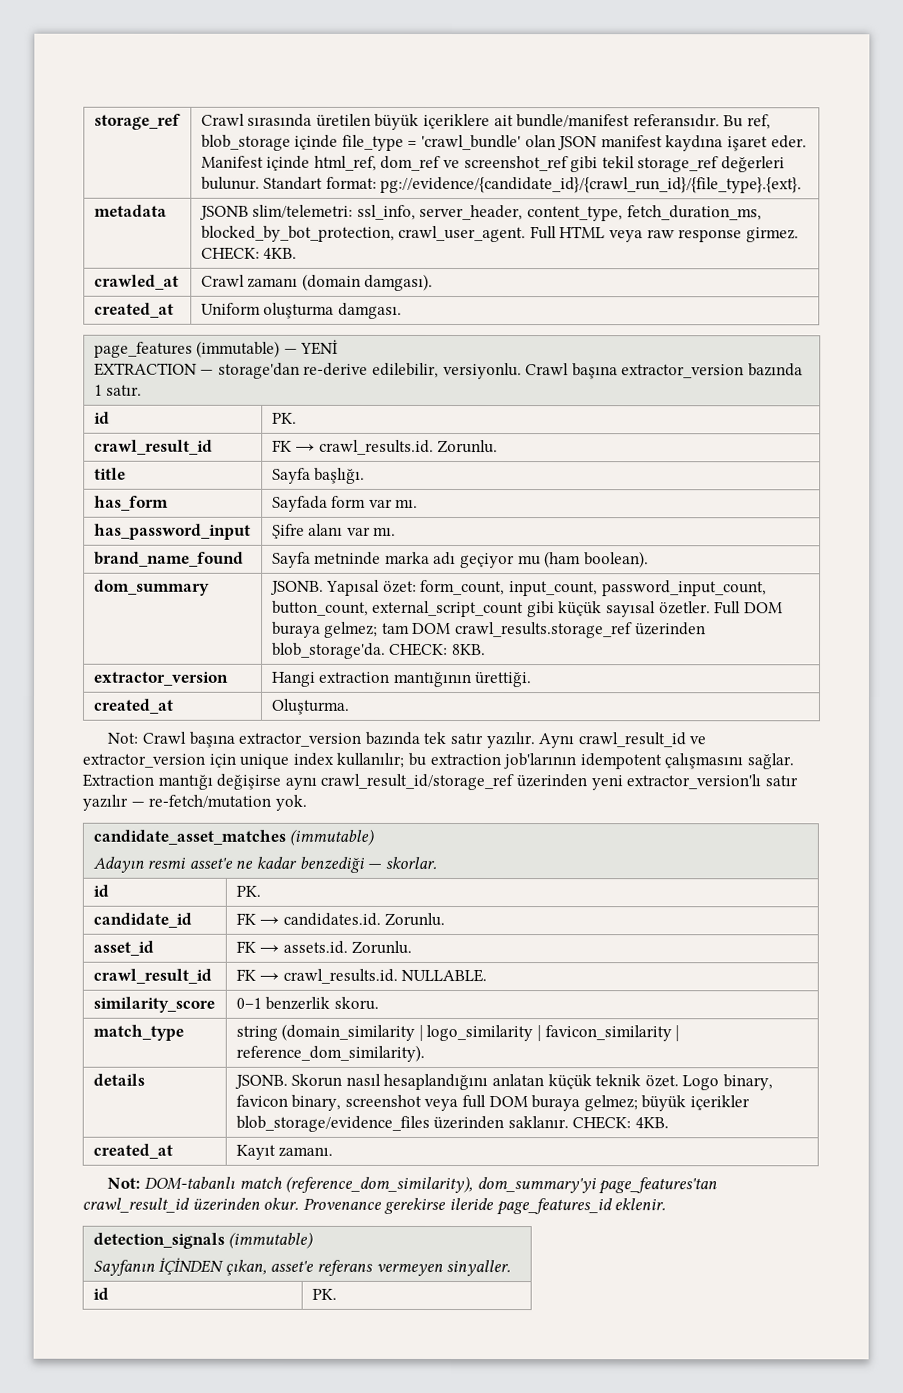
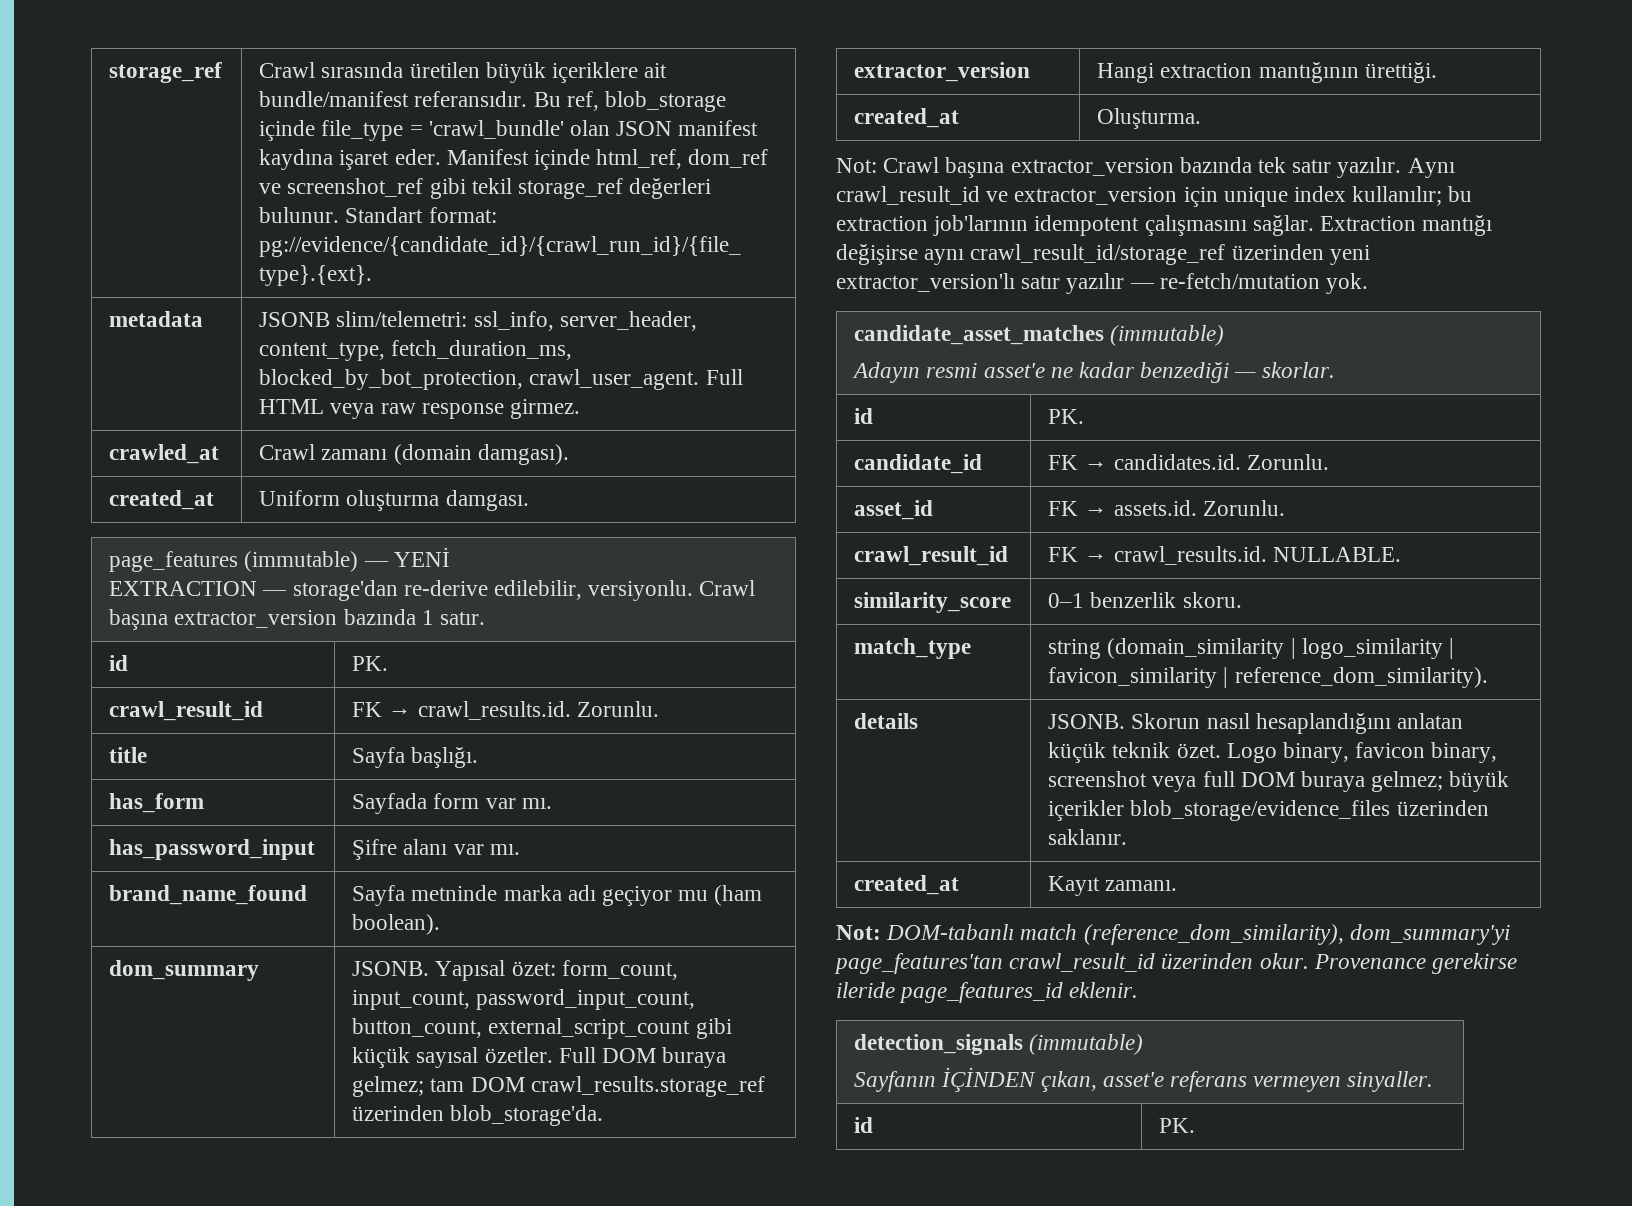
- metadata | JSONB slim/telemetri: ssl_info, server_header, content_type, fetch_duration_ms, blocked_by_bot_protection, crawl_user_agent. Full HTML veya raw response girmez. CHECK: 4KB.
+ metadata | JSONB slim/telemetri: ssl_info, server_header, content_type, fetch_duration_ms, blocked_by_bot_protection, crawl_user_agent. Full HTML veya raw response girmez.
- dom_summary | JSONB. Yapısal özet: form_count, input_count, password_input_count, button_count, external_script_count gibi küçük sayısal özetler. Full DOM buraya gelmez; tam DOM crawl_results.storage_ref üzerinden blob_storage'da. CHECK: 8KB.
+ dom_summary | JSONB. Yapısal özet: form_count, input_count, password_input_count, button_count, external_script_count gibi küçük sayısal özetler. Full DOM buraya gelmez; tam DOM crawl_results.storage_ref üzerinden blob_storage'da.
- details | JSONB. Skorun nasıl hesaplandığını anlatan küçük teknik özet. Logo binary, favicon binary, screenshot veya full DOM buraya gelmez; büyük içerikler blob_storage/evidence_files üzerinden saklanır. CHECK: 4KB.
+ details | JSONB. Skorun nasıl hesaplandığını anlatan küçük teknik özet. Logo binary, favicon binary, screenshot veya full DOM buraya gelmez; büyük içerikler blob_storage/evidence_files üzerinden saklanır.

